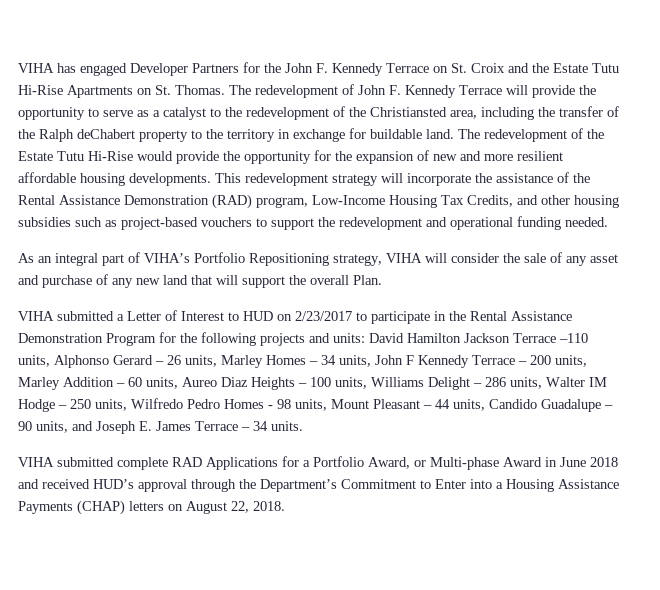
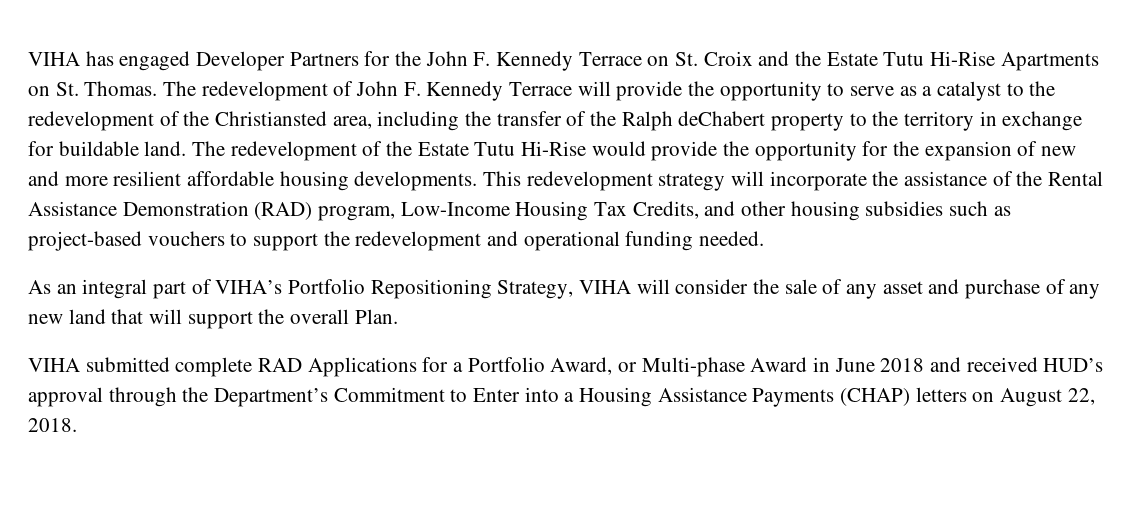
- As an integral part of VIHA’s Portfolio Repositioning strategy, VIHA will consider the sale of any asset and purchase of any new land that will support the overall Plan.
+ As an integral part of VIHA’s Portfolio Repositioning Strategy, VIHA will consider the sale of any asset and purchase of any new land that will support the overall Plan.
- VIHA submitted a Letter of Interest to HUD on 2/23/2017 to participate in the Rental Assistance Demonstration Program for the following projects and units: David Hamilton Jackson Terrace –110 units, Alphonso Gerard – 26 units, Marley Homes – 34 units, John F Kennedy Terrace – 200 units, Marley Addition – 60 units, Aureo Diaz Heights – 100 units, Williams Delight – 286 units, Walter IM Hodge – 250 units, Wilfredo Pedro Homes - 98 units, Mount Pleasant – 44 units, Candido Guadalupe – 90 units, and Joseph E. James Terrace – 34 units.

